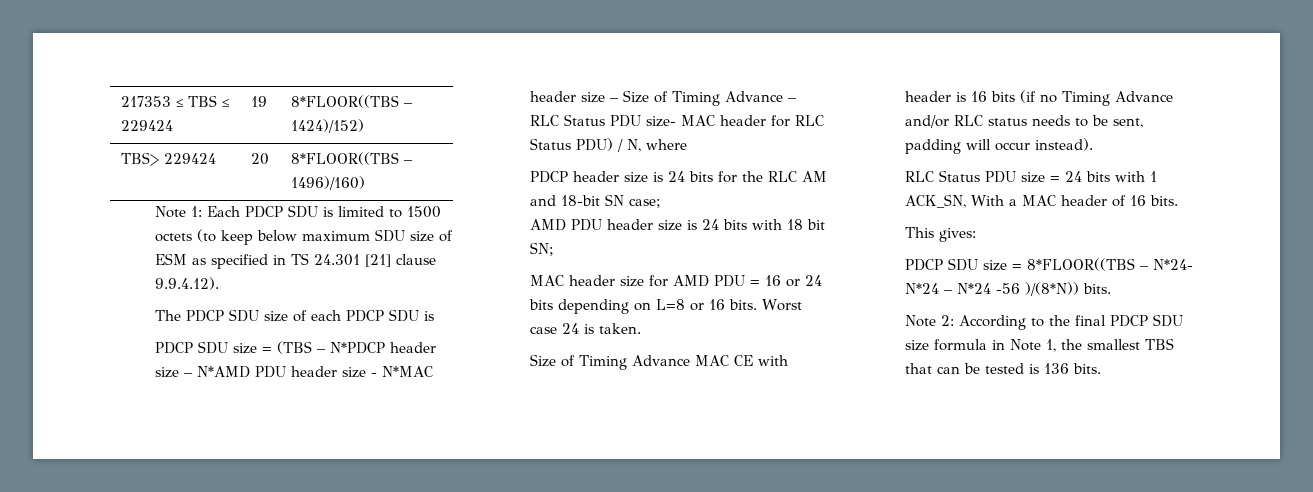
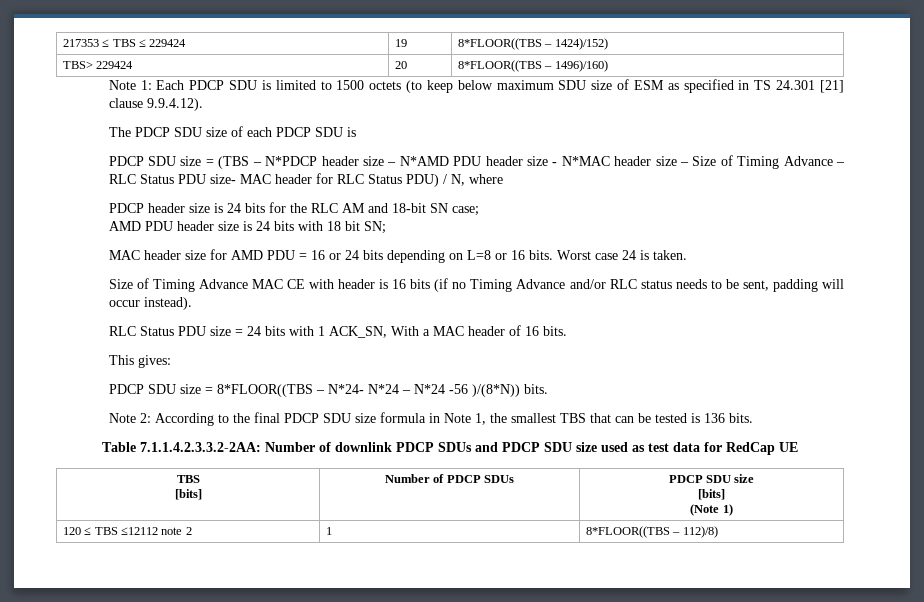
+ Table 7.1.1.4.2.3.3.2-2AA: Number of downlink PDCP SDUs and PDCP SDU size used as test data for RedCap UE
+ TBS
+ [bits] | Number of PDCP SDUs | PDCP SDU size
+ [bits]
+ (Note 1)
+ 120 ≤ TBS ≤12112 note 2 | 1 | 8*FLOOR((TBS – 112)/8)

